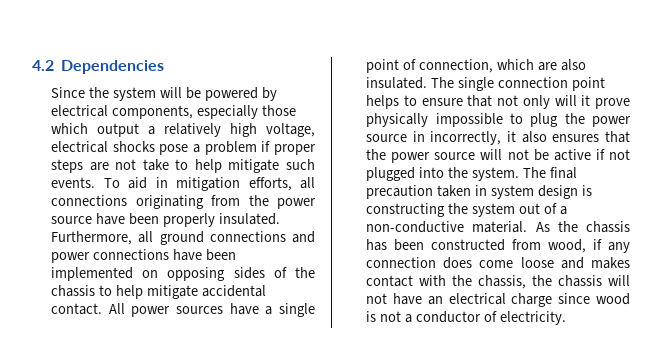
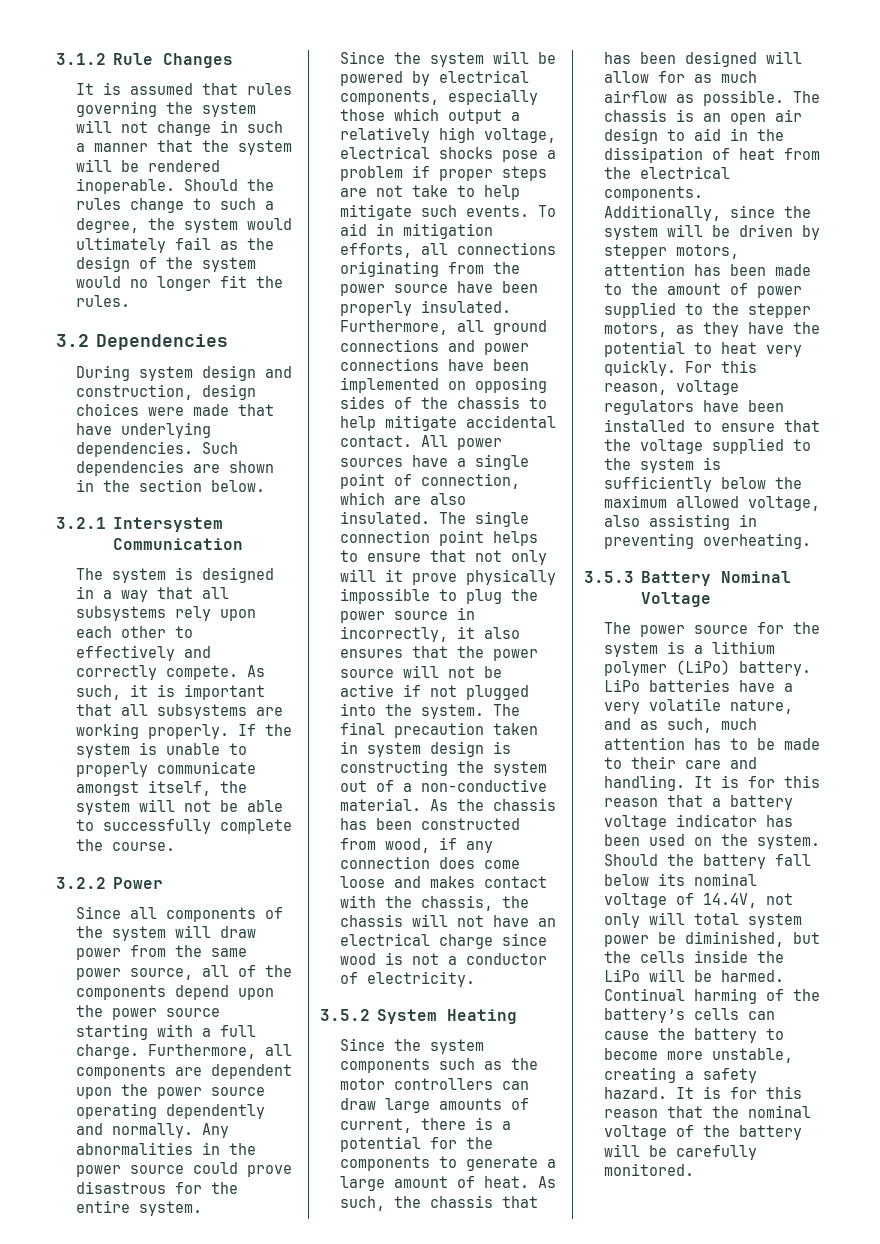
- 4.2 Dependencies
+ 3.1.2 Rule Changes
+ It is assumed that rules governing the system will not change in such a manner that the system will be rendered inoperable. Should the rules change to such a degree, the system would ultimately fail as the design of the system would no longer fit the rules.
+ 3.2 Dependencies
+ During system design and construction, design choices were made that have underlying dependencies. Such dependencies are shown in the section below.
+ 3.2.1 Intersystem Communication
+ The system is designed in a way that all subsystems rely upon each other to effectively and correctly compete. As such, it is important that all subsystems are working properly. If the system is unable to properly communicate amongst itself, the system will not be able to successfully complete the course.
+ 3.2.2 Power
+ Since all components of the system will draw power from the same power source, all of the components depend upon the power source starting with a full charge. Furthermore, all components are dependent upon the power source operating dependently and normally. Any abnormalities in the power source could prove disastrous for the entire system.
+ 3.5.2 System Heating
+ Since the system components such as the motor controllers can draw large amounts of current, there is a potential for the components to generate a large amount of heat. As such, the chassis that has been designed will allow for as much airflow as possible. The chassis is an open air design to aid in the dissipation of heat from the electrical components. Additionally, since the system will be driven by stepper motors, attention has been made to the amount of power supplied to the stepper motors, as they have the potential to heat very quickly. For this reason, voltage regulators have been installed to ensure that the voltage supplied to the system is sufficiently below the maximum allowed voltage, also assisting in preventing overheating.
+ 3.5.3 Battery Nominal Voltage
+ The power source for the system is a lithium polymer (LiPo) battery. LiPo batteries have a very volatile nature, and as such, much attention has to be made to their care and handling. It is for this reason that a battery voltage indicator has been used on the system. Should the battery fall below its nominal voltage of 14.4V, not only will total system power be diminished, but the cells inside the LiPo will be harmed. Continual harming of the battery’s cells can cause the battery to become more unstable, creating a safety hazard. It is for this reason that the nominal voltage of the battery will be carefully monitored.

